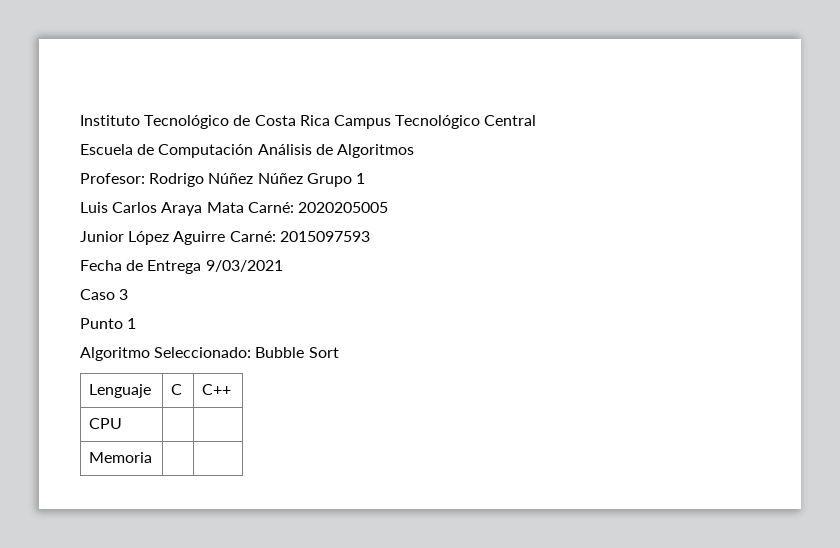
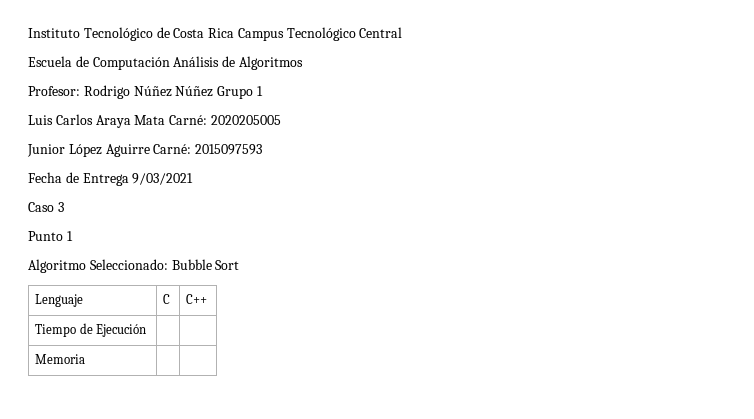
- CPU | |
+ Tiempo de Ejecución | |

